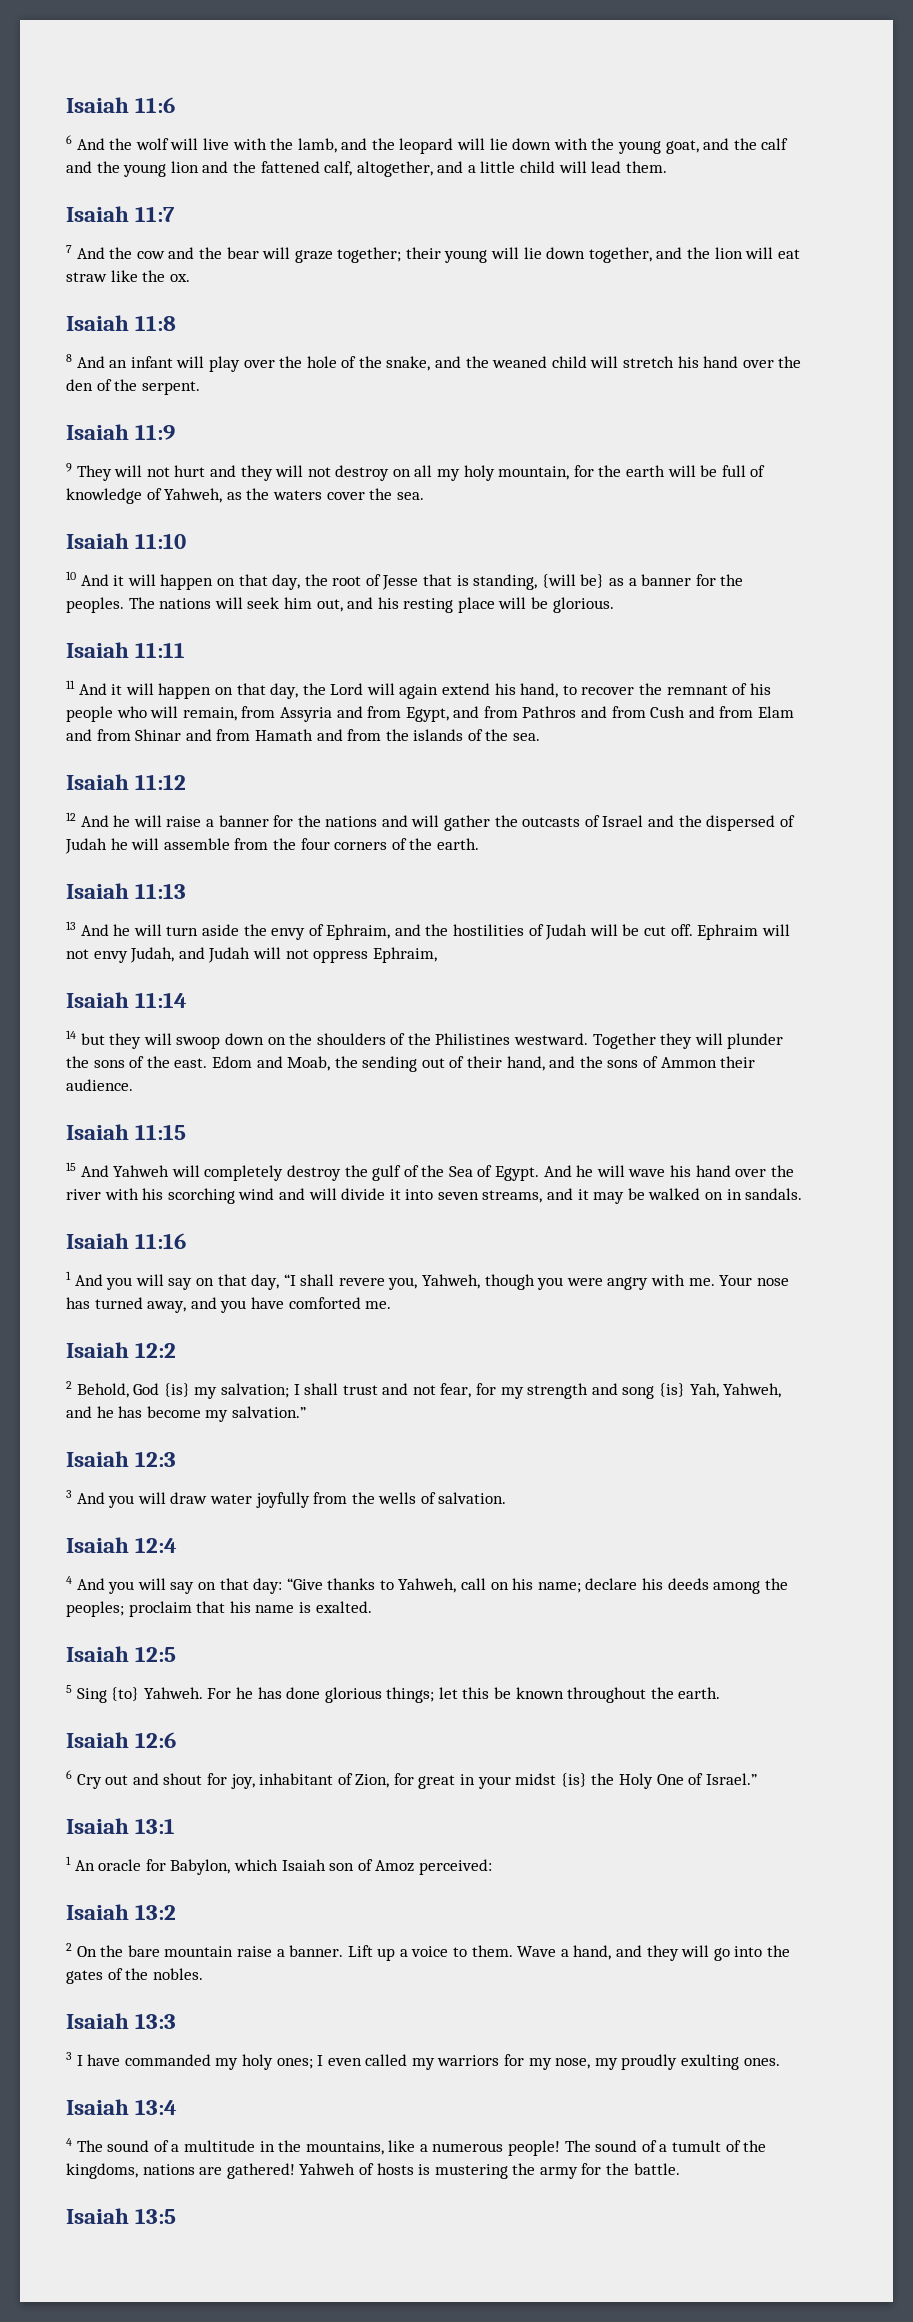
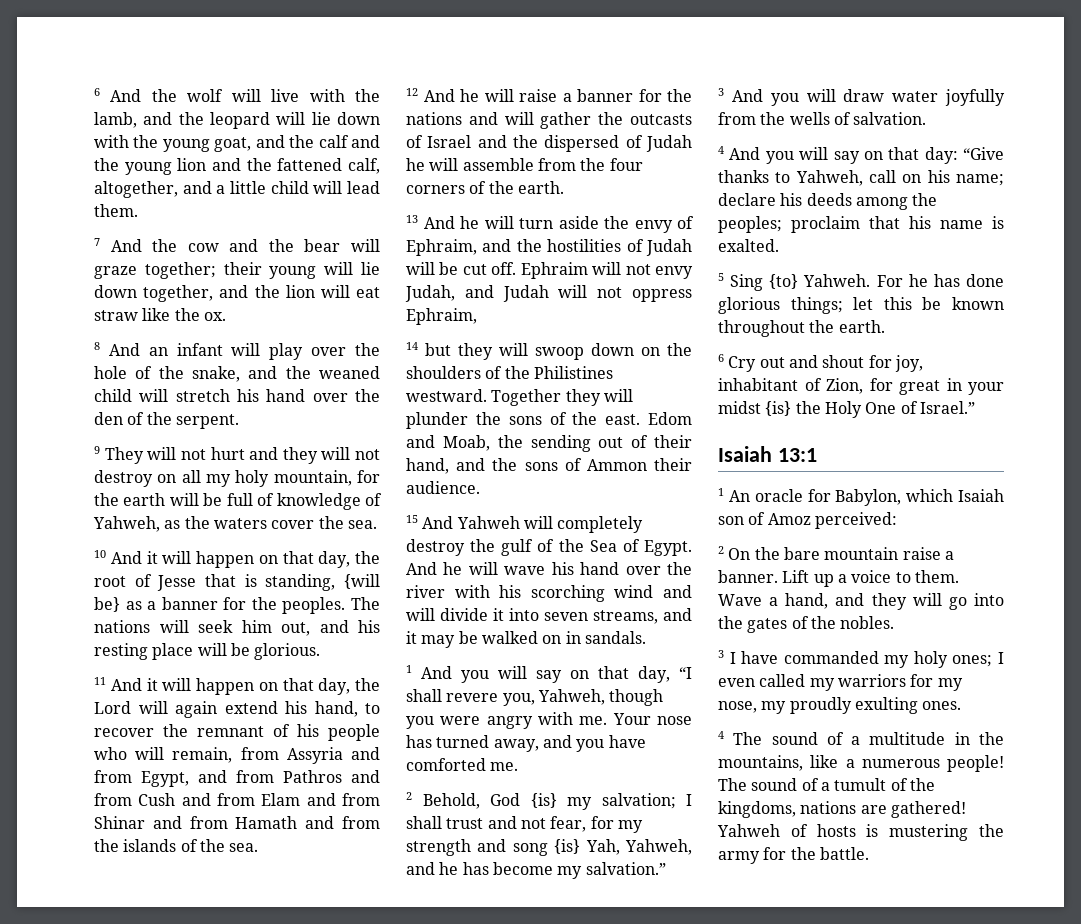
- Isaiah 11:6
- Isaiah 11:7
- Isaiah 11:8
- Isaiah 11:9
- Isaiah 11:10
- Isaiah 11:11
- Isaiah 11:12
- Isaiah 11:13
- Isaiah 11:14
- Isaiah 11:15
- Isaiah 11:16
- Isaiah 12:2
- Isaiah 12:3
- Isaiah 12:4
- Isaiah 12:5
- Isaiah 12:6
- Isaiah 13:2
- Isaiah 13:3
- Isaiah 13:4
- Isaiah 13:5

